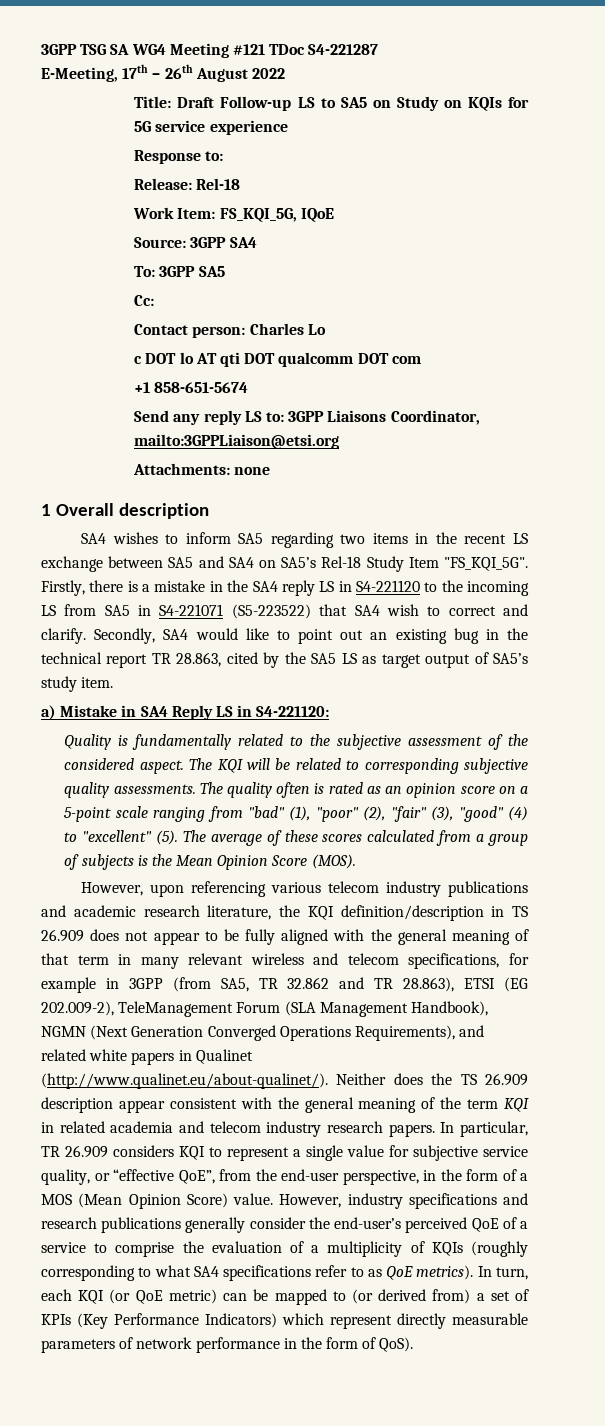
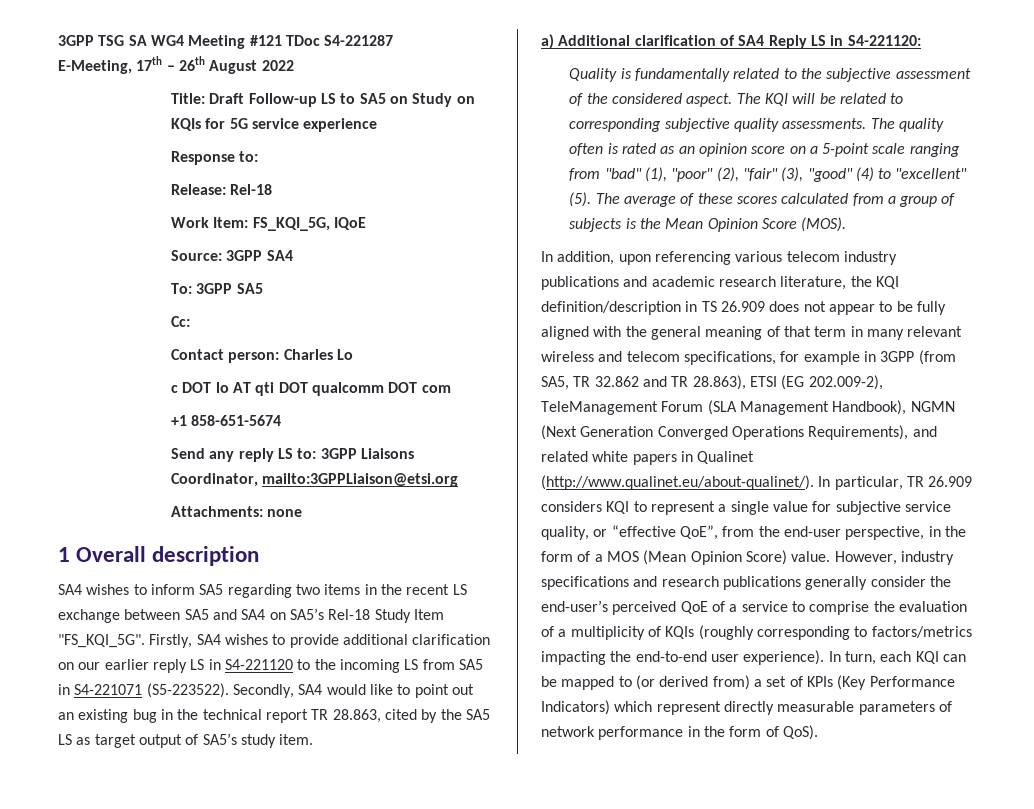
- Firstly, there is a mistake in the SA4 reply LS in S4-221120 to the incoming LS from SA5 in S4-221071 (S5-223522) that SA4 wish to correct and clarify.
+ Firstly, SA4 wishes to provide additional clarification on our earlier reply LS in S4-221120 to the incoming LS from SA5 in S4-221071 (S5-223522).
- a) Mistake in SA4 Reply LS in S4-221120:
+ a) Additional clarification of SA4 Reply LS in S4-221120:
- However, upon referencing various telecom industry publications and academic research literature, the KQI definition/description in TS 26.909 does not appear to be fully aligned with the general meaning of that term in many relevant wireless and telecom specifications, for example in 3GPP (from SA5, TR 32.862 and TR 28.863), ETSI (EG 202.009-2), TeleManagement Forum (SLA Management Handbook), NGMN (Next Generation Converged Operations Requirements), and related white papers in Qualinet (http://www.qualinet.eu/about-qualinet/). Neither does the TS 26.909 description appear consistent with the general meaning of the term KQI in related academia and telecom industry research papers. In particular, TR 26.909 considers KQI to represent a single value for subjective service quality, or “effective QoE”, from the end-user perspective, in the form of a MOS (Mean Opinion Score) value.
+ In addition, upon referencing various telecom industry publications and academic research literature, the KQI definition/description in TS 26.909 does not appear to be fully aligned with the general meaning of that term in many relevant wireless and telecom specifications, for example in 3GPP (from SA5, TR 32.862 and TR 28.863), ETSI (EG 202.009-2), TeleManagement Forum (SLA Management Handbook), NGMN (Next Generation Converged Operations Requirements), and related white papers in Qualinet (http://www.qualinet.eu/about-qualinet/). In particular, TR 26.909 considers KQI to represent a single value for subjective service quality, or “effective QoE”, from the end-user perspective, in the form of a MOS (Mean Opinion Score) value.
- However, industry specifications and research publications generally consider the end-user’s perceived QoE of a service to comprise the evaluation of a multiplicity of KQIs (roughly corresponding to what SA4 specifications refer to as QoE metrics).
+ However, industry specifications and research publications generally consider the end-user’s perceived QoE of a service to comprise the evaluation of a multiplicity of KQIs (roughly corresponding to factors/metrics impacting the end-to-end user experience).
- In turn, each KQI (or QoE metric) can be mapped to (or derived from) a set of KPIs (Key Performance Indicators) which represent directly measurable parameters of network performance in the form of QoS).
+ In turn, each KQI can be mapped to (or derived from) a set of KPIs (Key Performance Indicators) which represent directly measurable parameters of network performance in the form of QoS).

